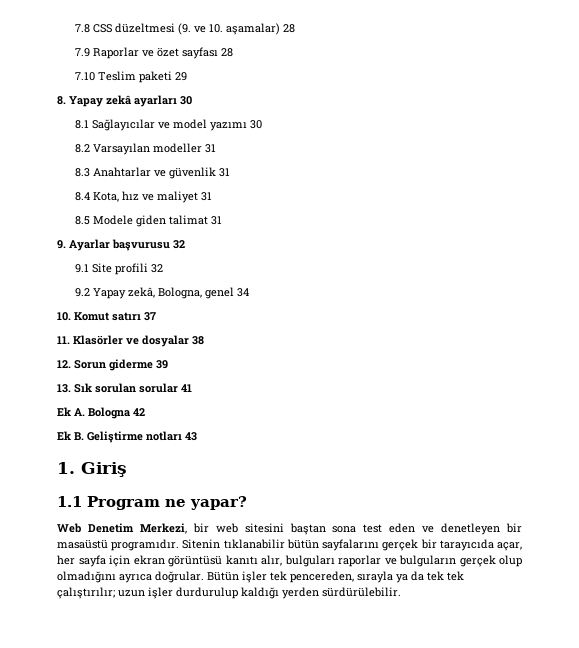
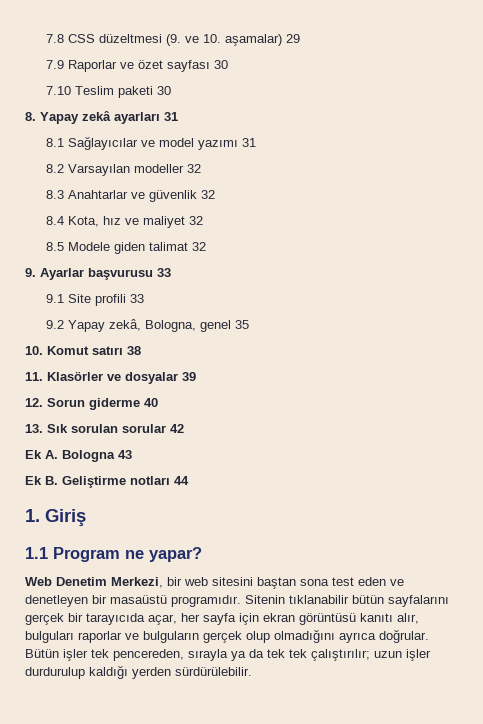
- 7.8 CSS düzeltmesi (9. ve 10. aşamalar) 28
+ 7.8 CSS düzeltmesi (9. ve 10. aşamalar) 29
- 7.9 Raporlar ve özet sayfası 28
+ 7.9 Raporlar ve özet sayfası 30
- 7.10 Teslim paketi 29
+ 7.10 Teslim paketi 30
- 8. Yapay zekâ ayarları 30
+ 8. Yapay zekâ ayarları 31
- 8.1 Sağlayıcılar ve model yazımı 30
+ 8.1 Sağlayıcılar ve model yazımı 31
- 8.2 Varsayılan modeller 31
+ 8.2 Varsayılan modeller 32
- 8.3 Anahtarlar ve güvenlik 31
+ 8.3 Anahtarlar ve güvenlik 32
- 8.4 Kota, hız ve maliyet 31
+ 8.4 Kota, hız ve maliyet 32
- 8.5 Modele giden talimat 31
+ 8.5 Modele giden talimat 32
- 9. Ayarlar başvurusu 32
+ 9. Ayarlar başvurusu 33
- 9.1 Site profili 32
+ 9.1 Site profili 33
- 9.2 Yapay zekâ, Bologna, genel 34
+ 9.2 Yapay zekâ, Bologna, genel 35
- 10. Komut satırı 37
+ 10. Komut satırı 38
- 11. Klasörler ve dosyalar 38
+ 11. Klasörler ve dosyalar 39
- 12. Sorun giderme 39
+ 12. Sorun giderme 40
- 13. Sık sorulan sorular 41
+ 13. Sık sorulan sorular 42
- Ek A. Bologna 42
+ Ek A. Bologna 43
- Ek B. Geliştirme notları 43
+ Ek B. Geliştirme notları 44

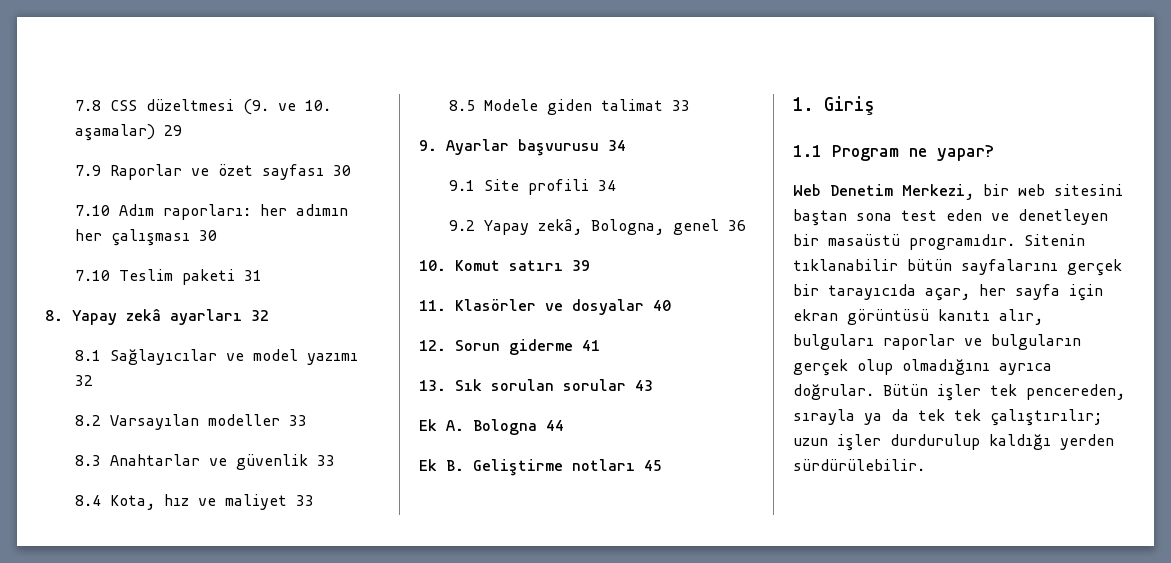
+ 7.10 Adım raporları: her adımın her çalışması 30
- 7.10 Teslim paketi 30
+ 7.10 Teslim paketi 31
- 8. Yapay zekâ ayarları 31
+ 8. Yapay zekâ ayarları 32
- 8.1 Sağlayıcılar ve model yazımı 31
+ 8.1 Sağlayıcılar ve model yazımı 32
- 8.2 Varsayılan modeller 32
+ 8.2 Varsayılan modeller 33
- 8.3 Anahtarlar ve güvenlik 32
+ 8.3 Anahtarlar ve güvenlik 33
- 8.4 Kota, hız ve maliyet 32
+ 8.4 Kota, hız ve maliyet 33
- 8.5 Modele giden talimat 32
+ 8.5 Modele giden talimat 33
- 9. Ayarlar başvurusu 33
+ 9. Ayarlar başvurusu 34
- 9.1 Site profili 33
+ 9.1 Site profili 34
- 9.2 Yapay zekâ, Bologna, genel 35
+ 9.2 Yapay zekâ, Bologna, genel 36
- 10. Komut satırı 38
+ 10. Komut satırı 39
- 11. Klasörler ve dosyalar 39
+ 11. Klasörler ve dosyalar 40
- 12. Sorun giderme 40
+ 12. Sorun giderme 41
- 13. Sık sorulan sorular 42
+ 13. Sık sorulan sorular 43
- Ek A. Bologna 43
+ Ek A. Bologna 44
- Ek B. Geliştirme notları 44
+ Ek B. Geliştirme notları 45

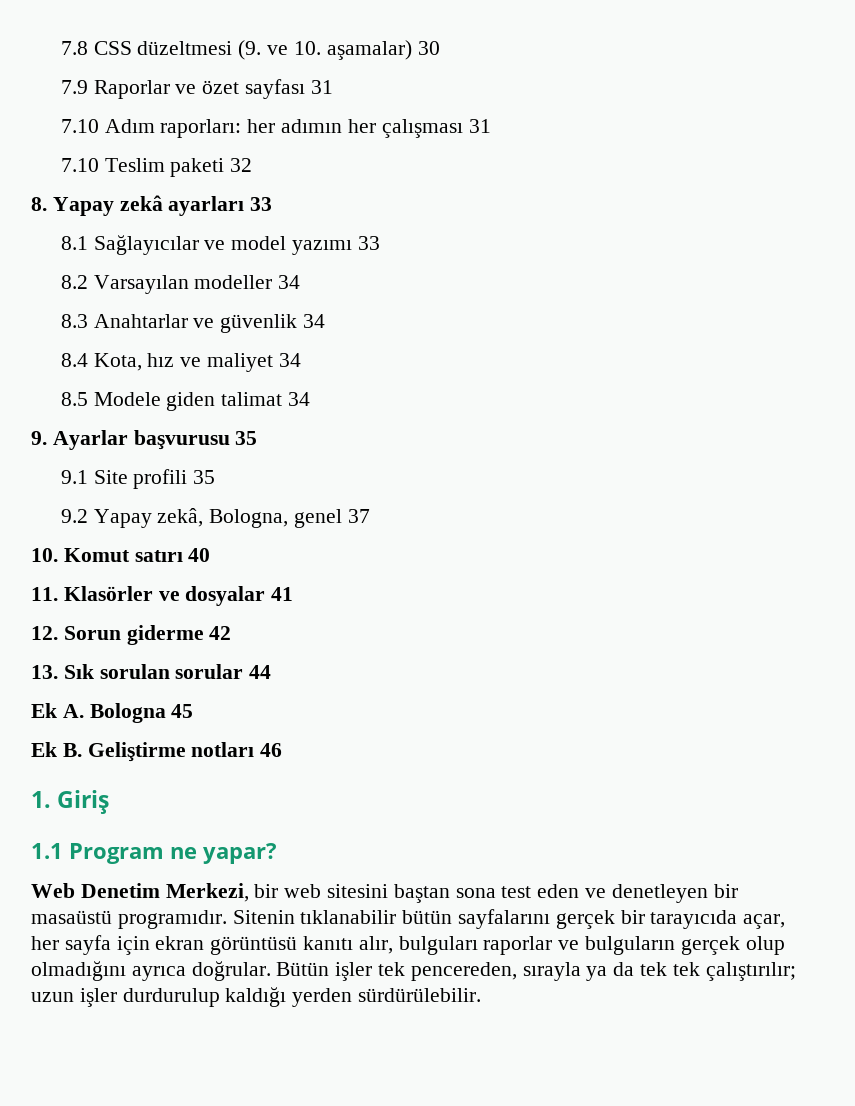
- 7.8 CSS düzeltmesi (9. ve 10. aşamalar) 29
+ 7.8 CSS düzeltmesi (9. ve 10. aşamalar) 30
- 7.9 Raporlar ve özet sayfası 30
+ 7.9 Raporlar ve özet sayfası 31
- 7.10 Adım raporları: her adımın her çalışması 30
+ 7.10 Adım raporları: her adımın her çalışması 31
- 7.10 Teslim paketi 31
+ 7.10 Teslim paketi 32
- 8. Yapay zekâ ayarları 32
+ 8. Yapay zekâ ayarları 33
- 8.1 Sağlayıcılar ve model yazımı 32
+ 8.1 Sağlayıcılar ve model yazımı 33
- 8.2 Varsayılan modeller 33
+ 8.2 Varsayılan modeller 34
- 8.3 Anahtarlar ve güvenlik 33
+ 8.3 Anahtarlar ve güvenlik 34
- 8.4 Kota, hız ve maliyet 33
+ 8.4 Kota, hız ve maliyet 34
- 8.5 Modele giden talimat 33
+ 8.5 Modele giden talimat 34
- 9. Ayarlar başvurusu 34
+ 9. Ayarlar başvurusu 35
- 9.1 Site profili 34
+ 9.1 Site profili 35
- 9.2 Yapay zekâ, Bologna, genel 36
+ 9.2 Yapay zekâ, Bologna, genel 37
- 10. Komut satırı 39
+ 10. Komut satırı 40
- 11. Klasörler ve dosyalar 40
+ 11. Klasörler ve dosyalar 41
- 12. Sorun giderme 41
+ 12. Sorun giderme 42
- 13. Sık sorulan sorular 43
+ 13. Sık sorulan sorular 44
- Ek A. Bologna 44
+ Ek A. Bologna 45
- Ek B. Geliştirme notları 45
+ Ek B. Geliştirme notları 46

